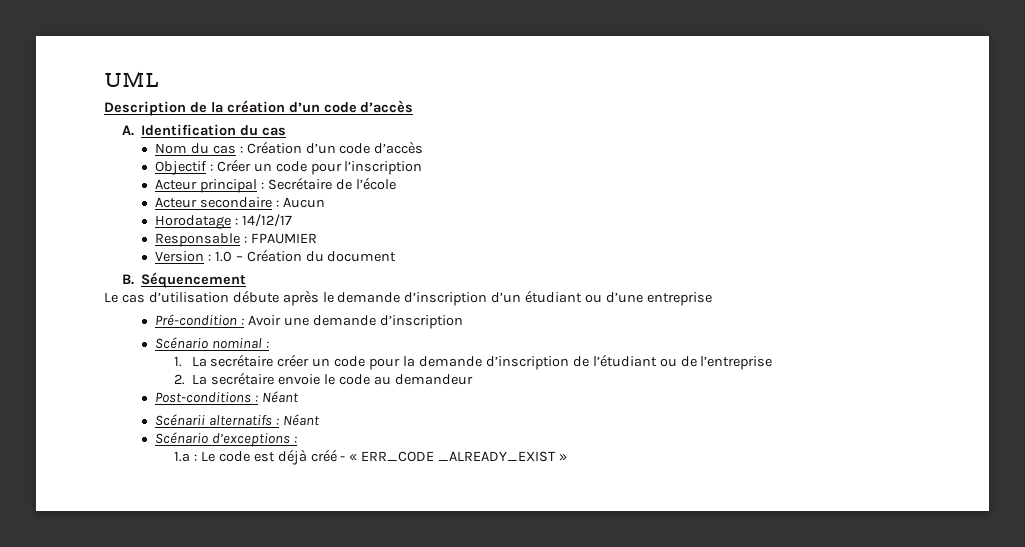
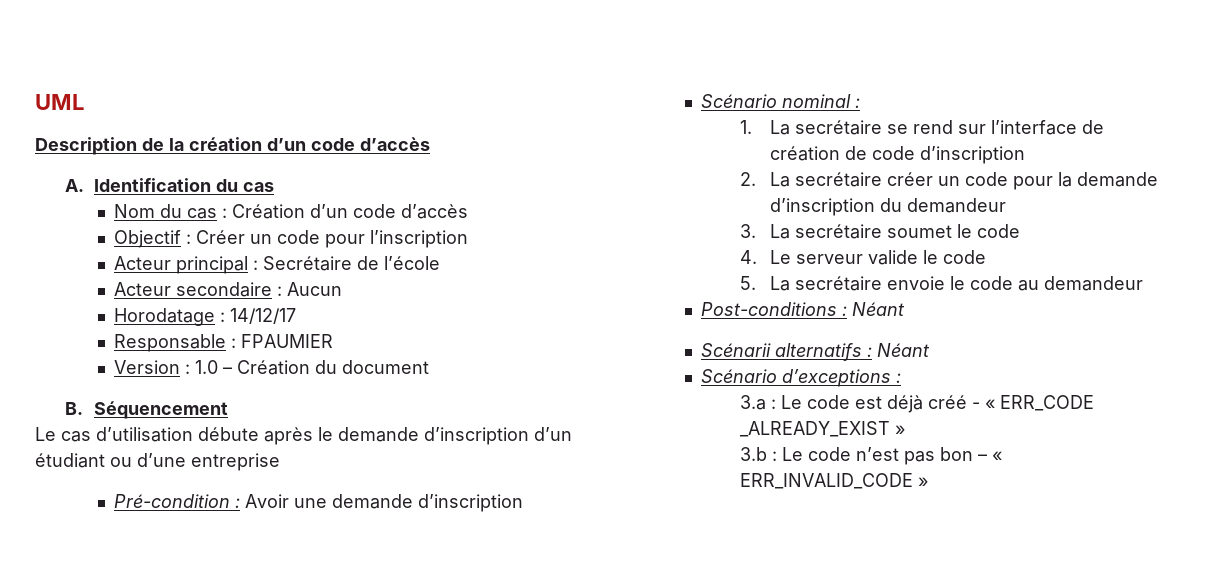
- 1. La secrétaire créer un code pour la demande d’inscription de l’étudiant ou de l’entreprise
- 2. La secrétaire envoie le code au demandeur
+ 1. La secrétaire se rend sur l’interface de création de code d’inscription
+ 2. La secrétaire créer un code pour la demande d’inscription du demandeur
+ 3. La secrétaire soumet le code
+ 4. Le serveur valide le code
+ 5. La secrétaire envoie le code au demandeur
- 1.a : Le code est déjà créé - « ERR_CODE _ALREADY_EXIST »
+ 3.a : Le code est déjà créé - « ERR_CODE _ALREADY_EXIST »
+ 3.b : Le code n’est pas bon – « ERR_INVALID_CODE »

